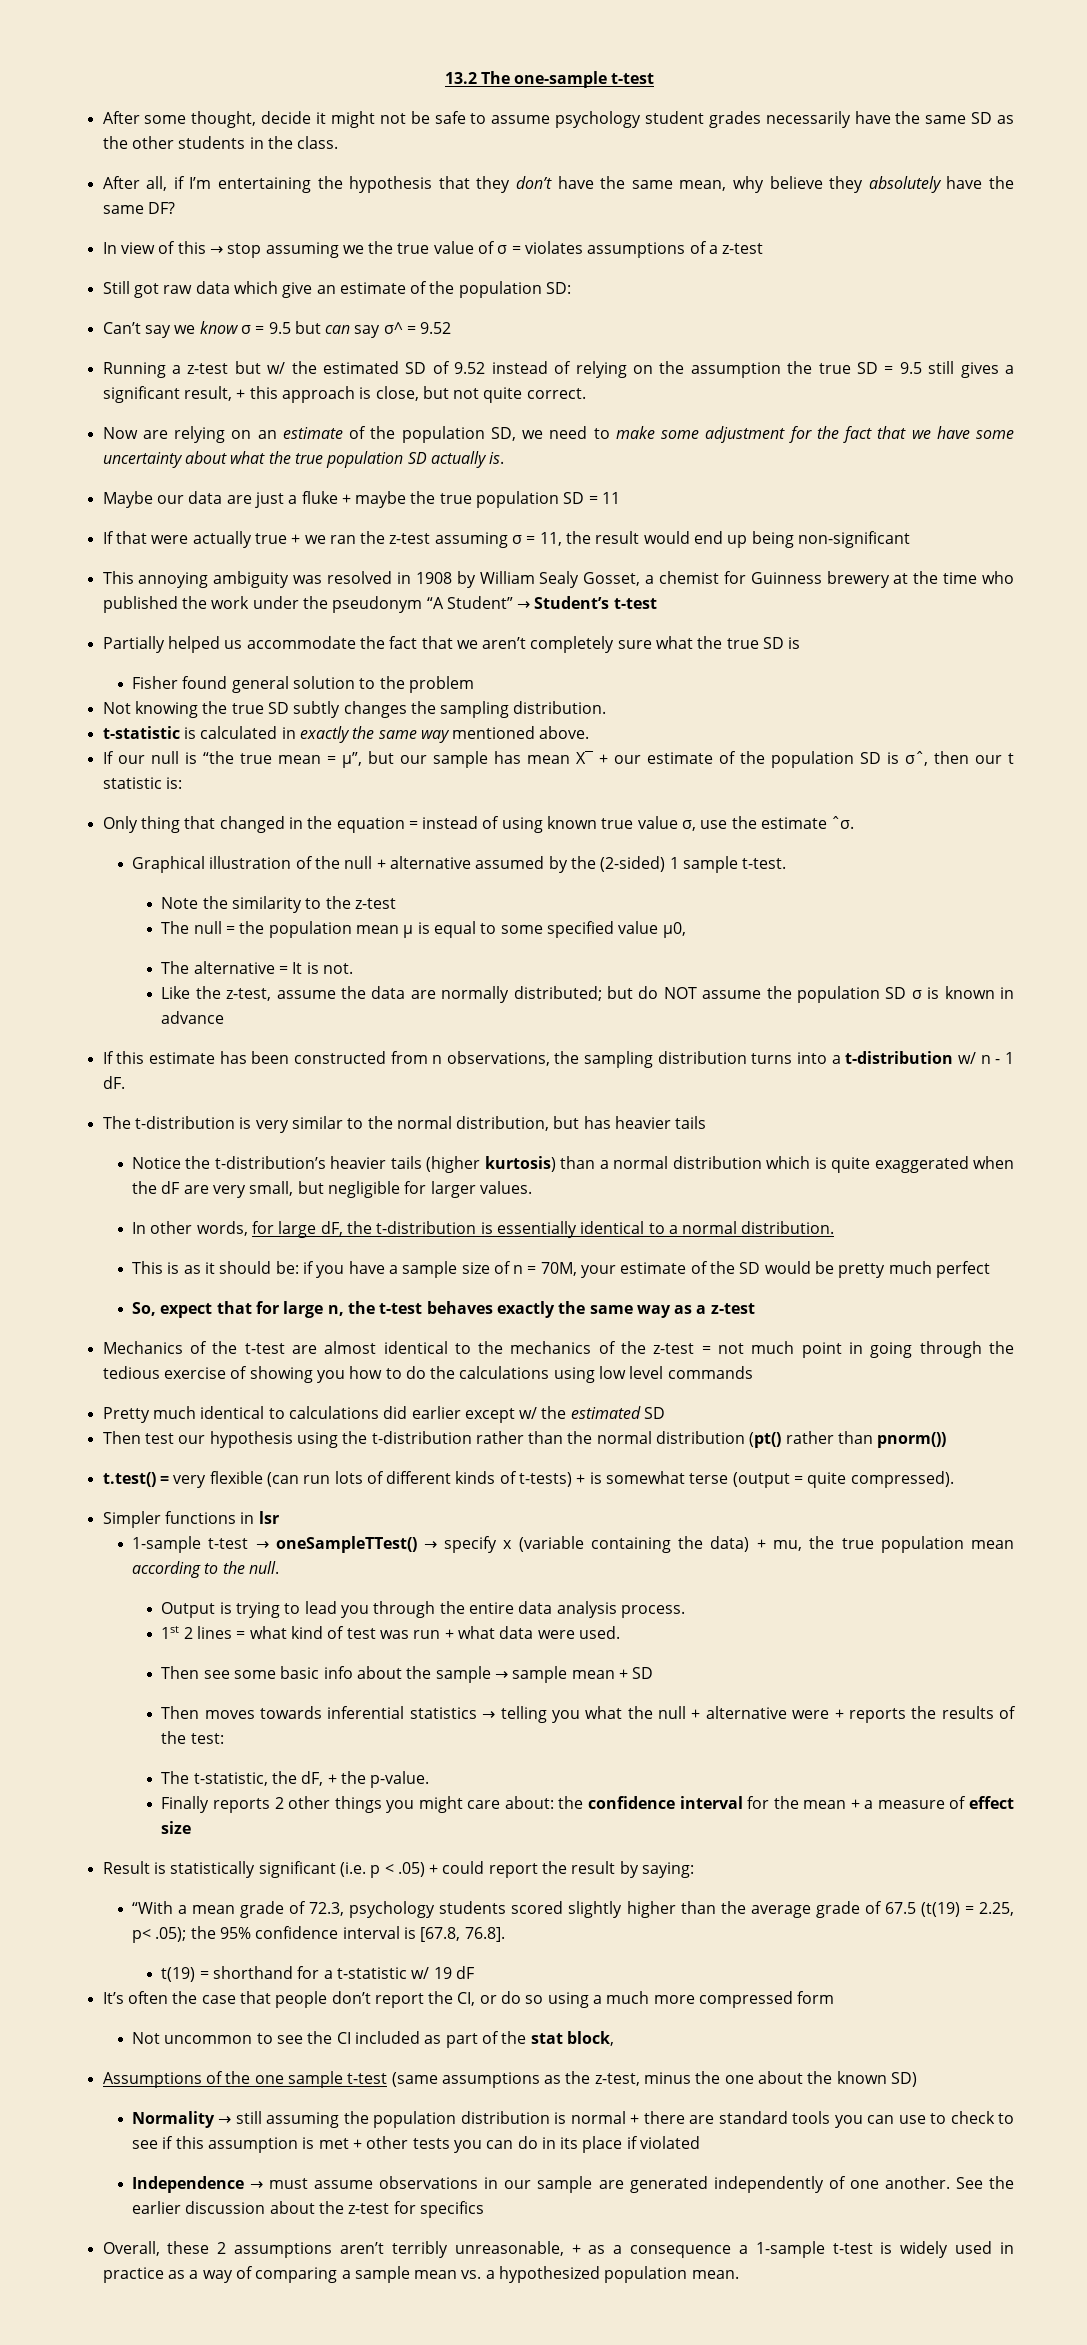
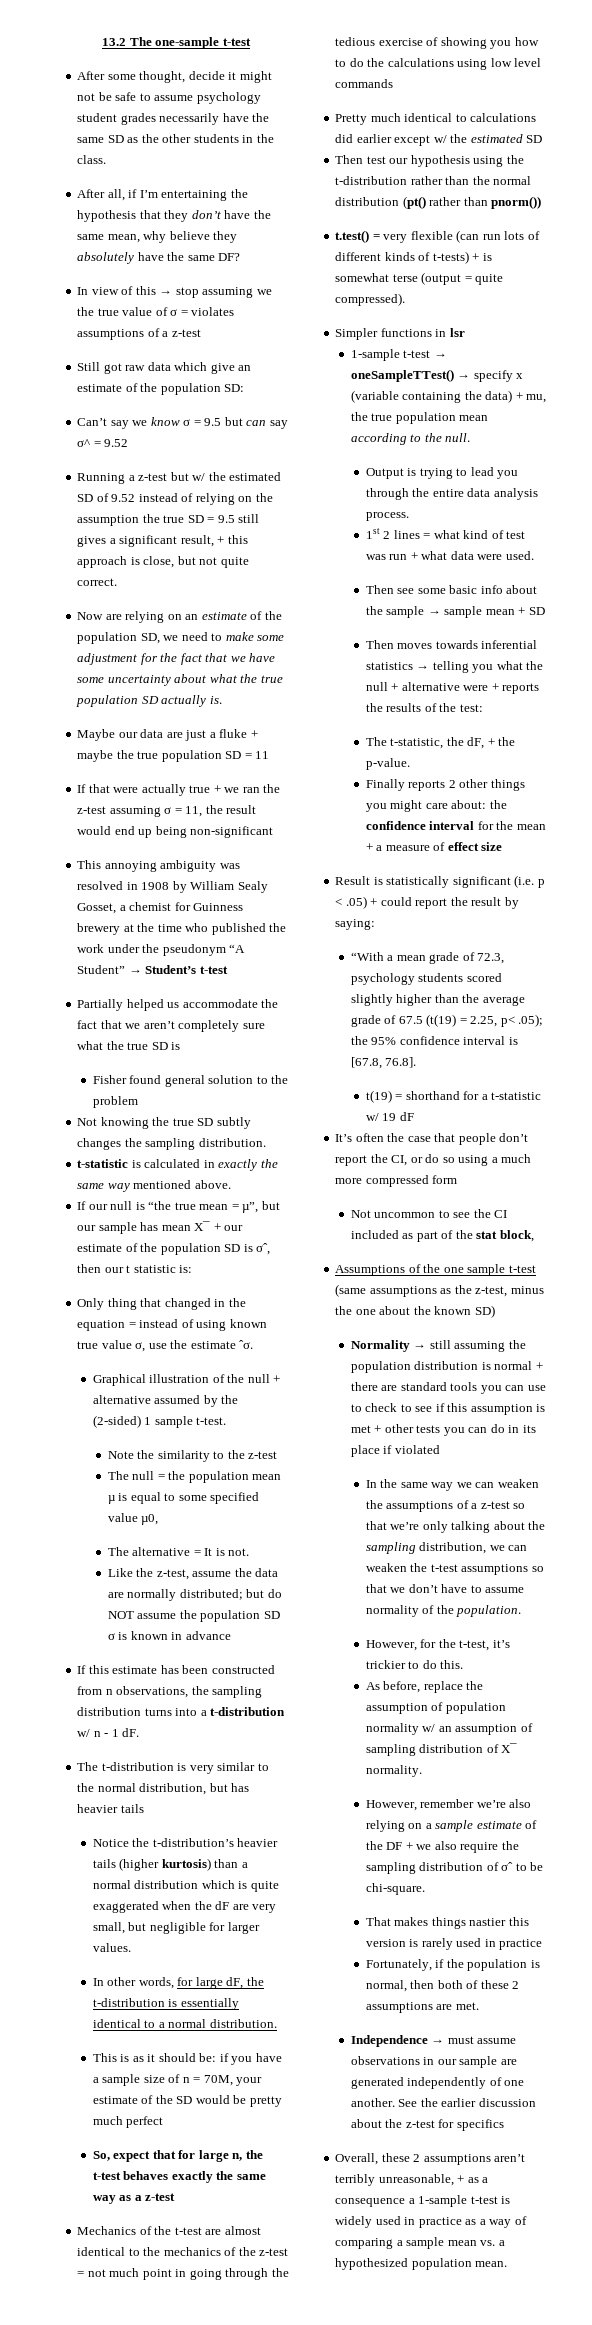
+ In the same way we can weaken the assumptions of a z-test so that we’re only talking about the sampling distribution, we can weaken the t-test assumptions so that we don’t have to assume normality of the population.
+ However, for the t-test, it’s trickier to do this.
+ As before, replace the assumption of population normality w/ an assumption of sampling distribution of X¯ normality.
+ However, remember we’re also relying on a sample estimate of the DF + we also require the sampling distribution of σˆ to be chi-square.
+ That makes things nastier this version is rarely used in practice
+ Fortunately, if the population is normal, then both of these 2 assumptions are met.

